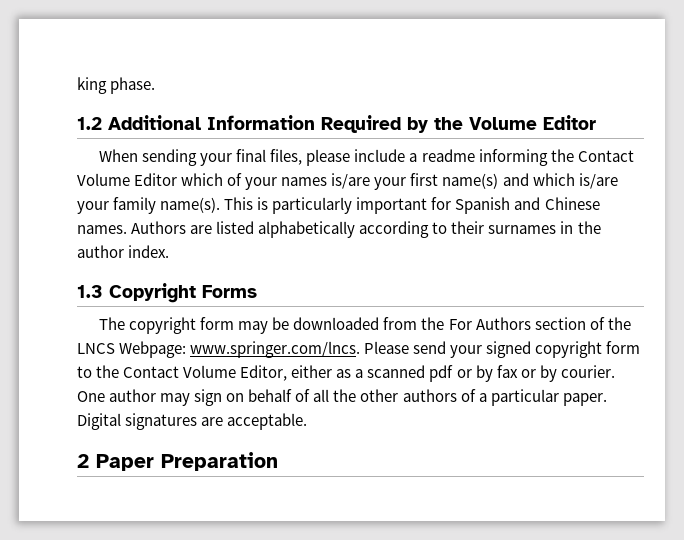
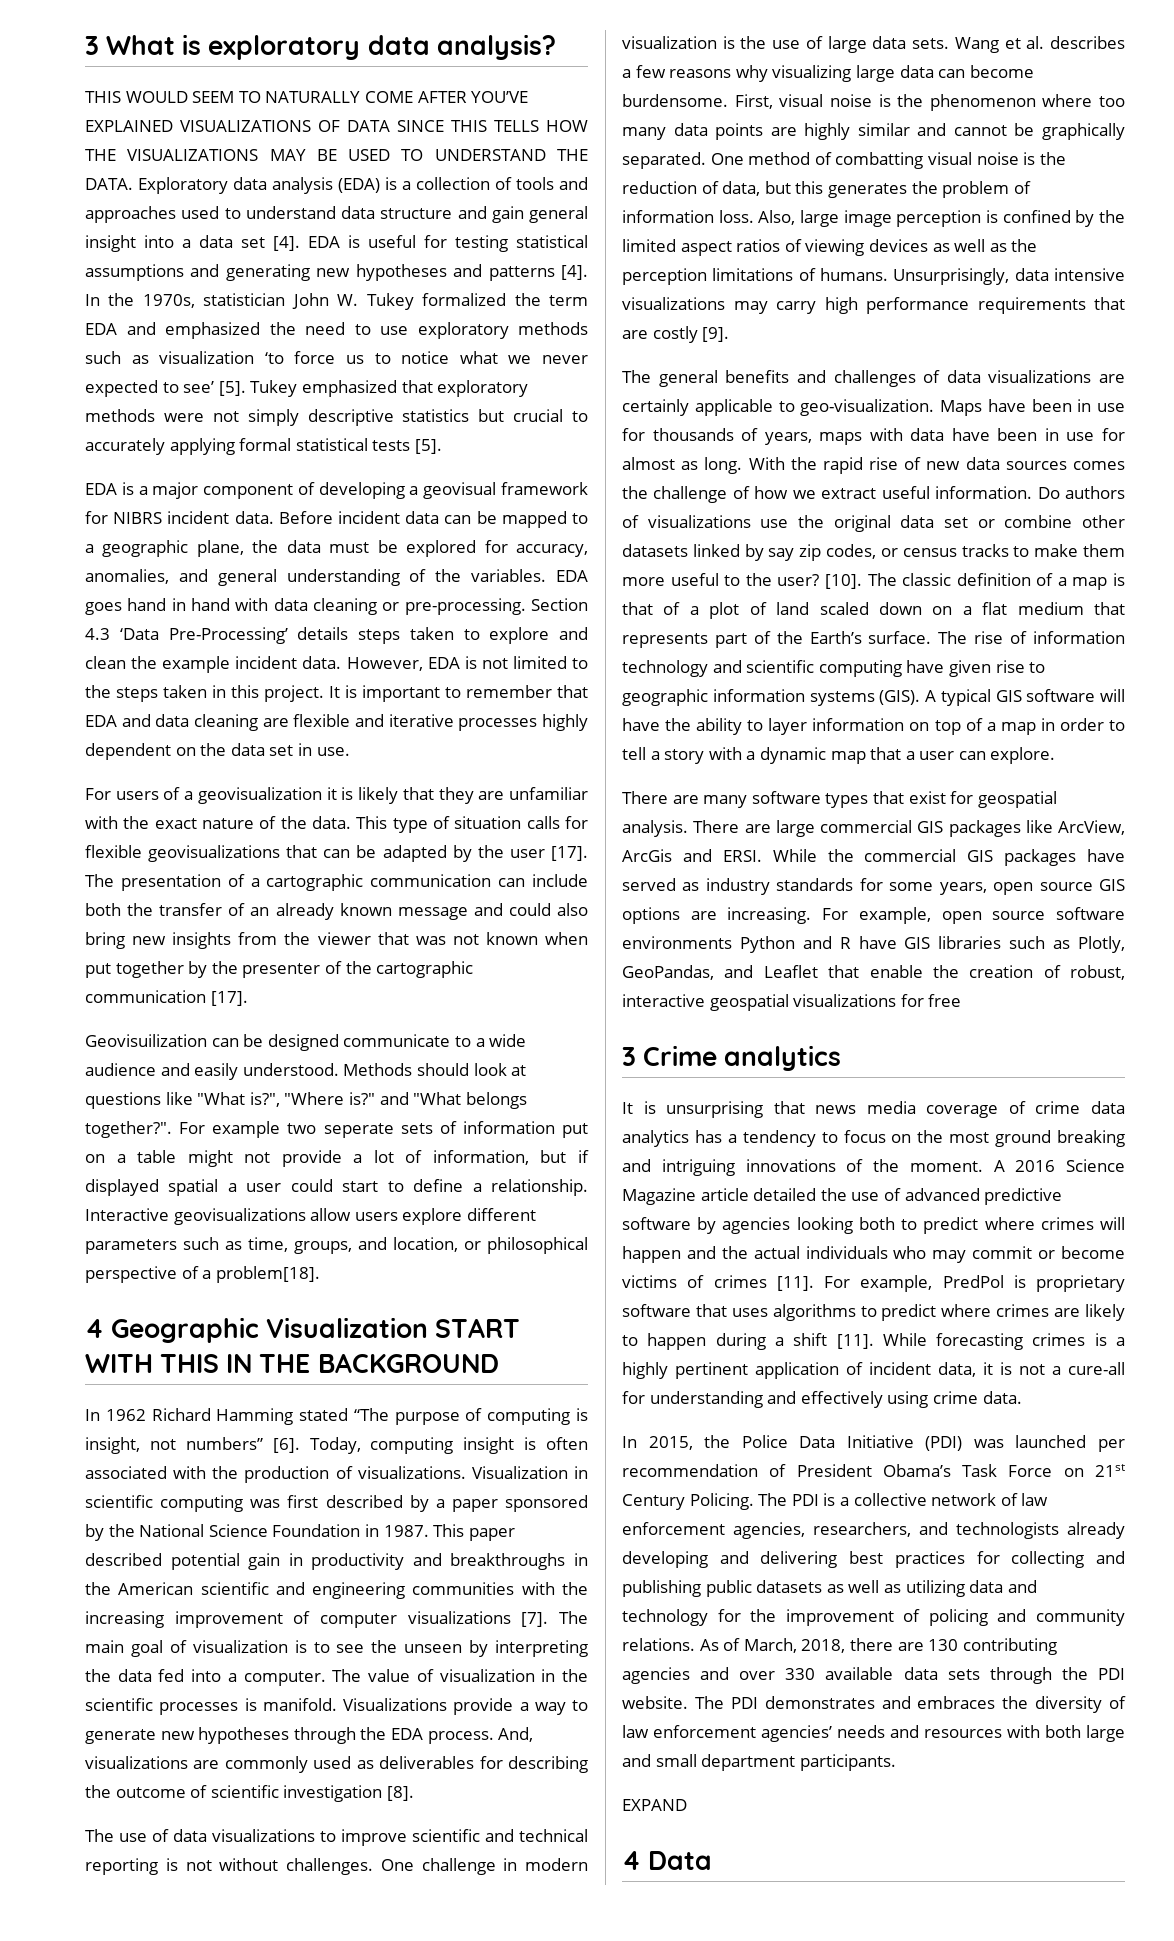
- king phase.
- 1.2 Additional Information Required by the Volume Editor
- When sending your final files, please include a readme informing the Contact Volume Editor which of your names is/are your first name(s) and which is/are your family name(s). This is particularly important for Spanish and Chinese names. Authors are listed alphabetically according to their surnames in the author index.
- 1.3 Copyright Forms
- The copyright form may be downloaded from the For Authors section of the LNCS Webpage: www.springer.com/lncs. Please send your signed copyright form to the Contact Volume Editor, either as a scanned pdf or by fax or by courier. One author may sign on behalf of all the other authors of a particular paper. Digital signatures are acceptable.
- 2 Paper Preparation
+ 3 What is exploratory data analysis?
+ THIS WOULD SEEM TO NATURALLY COME AFTER YOU’VE EXPLAINED VISUALIZATIONS OF DATA SINCE THIS TELLS HOW THE VISUALIZATIONS MAY BE USED TO UNDERSTAND THE DATA. Exploratory data analysis (EDA) is a collection of tools and approaches used to understand data structure and gain general insight into a data set [4]. EDA is useful for testing statistical assumptions and generating new hypotheses and patterns [4]. In the 1970s, statistician John W. Tukey formalized the term EDA and emphasized the need to use exploratory methods such as visualization ‘to force us to notice what we never expected to see’ [5]. Tukey emphasized that exploratory methods were not simply descriptive statistics but crucial to accurately applying formal statistical tests [5].
+ EDA is a major component of developing a geovisual framework for NIBRS incident data. Before incident data can be mapped to a geographic plane, the data must be explored for accuracy, anomalies, and general understanding of the variables. EDA goes hand in hand with data cleaning or pre-processing. Section 4.3 ‘Data Pre-Processing’ details steps taken to explore and clean the example incident data. However, EDA is not limited to the steps taken in this project. It is important to remember that EDA and data cleaning are flexible and iterative processes highly dependent on the data set in use.
+ For users of a geovisualization it is likely that they are unfamiliar with the exact nature of the data. This type of situation calls for flexible geovisualizations that can be adapted by the user [17]. The presentation of a cartographic communication can include both the transfer of an already known message and could also bring new insights from the viewer that was not known when put together by the presenter of the cartographic communication [17].
+ Geovisuilization can be designed communicate to a wide audience and easily understood. Methods should look at questions like "What is?", "Where is?" and "What belongs together?". For example two seperate sets of information put on a table might not provide a lot of information, but if displayed spatial a user could start to define a relationship. Interactive geovisualizations allow users explore different parameters such as time, groups, and location, or philosophical perspective of a problem[18].
+ 4 Geographic Visualization START WITH THIS IN THE BACKGROUND
+ In 1962 Richard Hamming stated “The purpose of computing is insight, not numbers” [6]. Today, computing insight is often associated with the production of visualizations. Visualization in scientific computing was first described by a paper sponsored by the National Science Foundation in 1987. This paper described potential gain in productivity and breakthroughs in the American scientific and engineering communities with the increasing improvement of computer visualizations [7]. The main goal of visualization is to see the unseen by interpreting the data fed into a computer. The value of visualization in the scientific processes is manifold. Visualizations provide a way to generate new hypotheses through the EDA process. And, visualizations are commonly used as deliverables for describing the outcome of scientific investigation [8].
+ The use of data visualizations to improve scientific and technical reporting is not without challenges. One challenge in modern visualization is the use of large data sets. Wang et al. describes a few reasons why visualizing large data can become burdensome. First, visual noise is the phenomenon where too many data points are highly similar and cannot be graphically separated. One method of combatting visual noise is the reduction of data, but this generates the problem of information loss. Also, large image perception is confined by the limited aspect ratios of viewing devices as well as the perception limitations of humans. Unsurprisingly, data intensive visualizations may carry high performance requirements that are costly [9].
+ The general benefits and challenges of data visualizations are certainly applicable to geo-visualization. Maps have been in use for thousands of years, maps with data have been in use for almost as long. With the rapid rise of new data sources comes the challenge of how we extract useful information. Do authors of visualizations use the original data set or combine other datasets linked by say zip codes, or census tracks to make them more useful to the user? [10]. The classic definition of a map is that of a plot of land scaled down on a flat medium that represents part of the Earth’s surface. The rise of information technology and scientific computing have given rise to geographic information systems (GIS). A typical GIS software will have the ability to layer information on top of a map in order to tell a story with a dynamic map that a user can explore.
+ There are many software types that exist for geospatial analysis. There are large commercial GIS packages like ArcView, ArcGis and ERSI. While the commercial GIS packages have served as industry standards for some years, open source GIS options are increasing. For example, open source software environments Python and R have GIS libraries such as Plotly, GeoPandas, and Leaflet that enable the creation of robust, interactive geospatial visualizations for free
+ 3 Crime analytics
+ It is unsurprising that news media coverage of crime data analytics has a tendency to focus on the most ground breaking and intriguing innovations of the moment. A 2016 Science Magazine article detailed the use of advanced predictive software by agencies looking both to predict where crimes will happen and the actual individuals who may commit or become victims of crimes [11]. For example, PredPol is proprietary software that uses algorithms to predict where crimes are likely to happen during a shift [11]. While forecasting crimes is a highly pertinent application of incident data, it is not a cure-all for understanding and effectively using crime data.
+ In 2015, the Police Data Initiative (PDI) was launched per recommendation of President Obama’s Task Force on 21st Century Policing. The PDI is a collective network of law enforcement agencies, researchers, and technologists already developing and delivering best practices for collecting and publishing public datasets as well as utilizing data and technology for the improvement of policing and community relations. As of March, 2018, there are 130 contributing agencies and over 330 available data sets through the PDI website. The PDI demonstrates and embraces the diversity of law enforcement agencies’ needs and resources with both large and small department participants.
+ EXPAND
+ 4 Data

